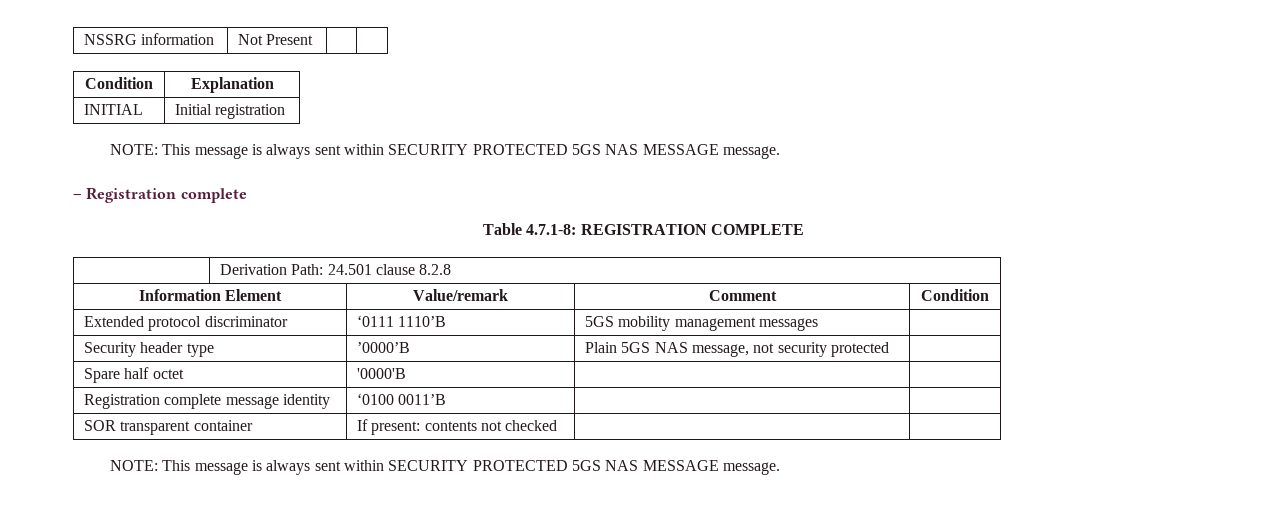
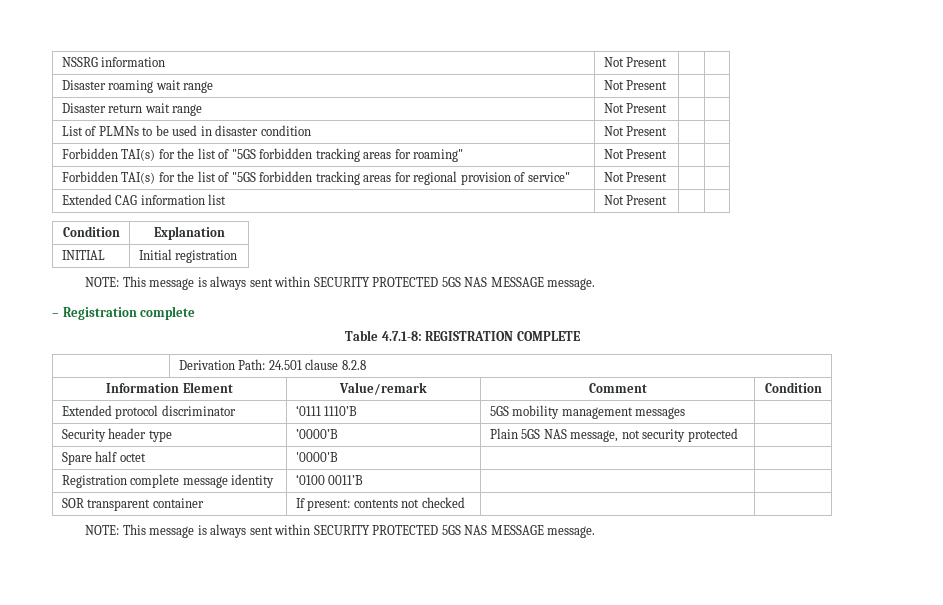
+ Disaster roaming wait range | Not Present | |
+ Disaster return wait range | Not Present | |
+ List of PLMNs to be used in disaster condition | Not Present | |
+ Forbidden TAI(s) for the list of "5GS forbidden tracking areas for roaming" | Not Present | |
+ Forbidden TAI(s) for the list of "5GS forbidden tracking areas for regional provision of service" | Not Present | |
+ Extended CAG information list | Not Present | |

